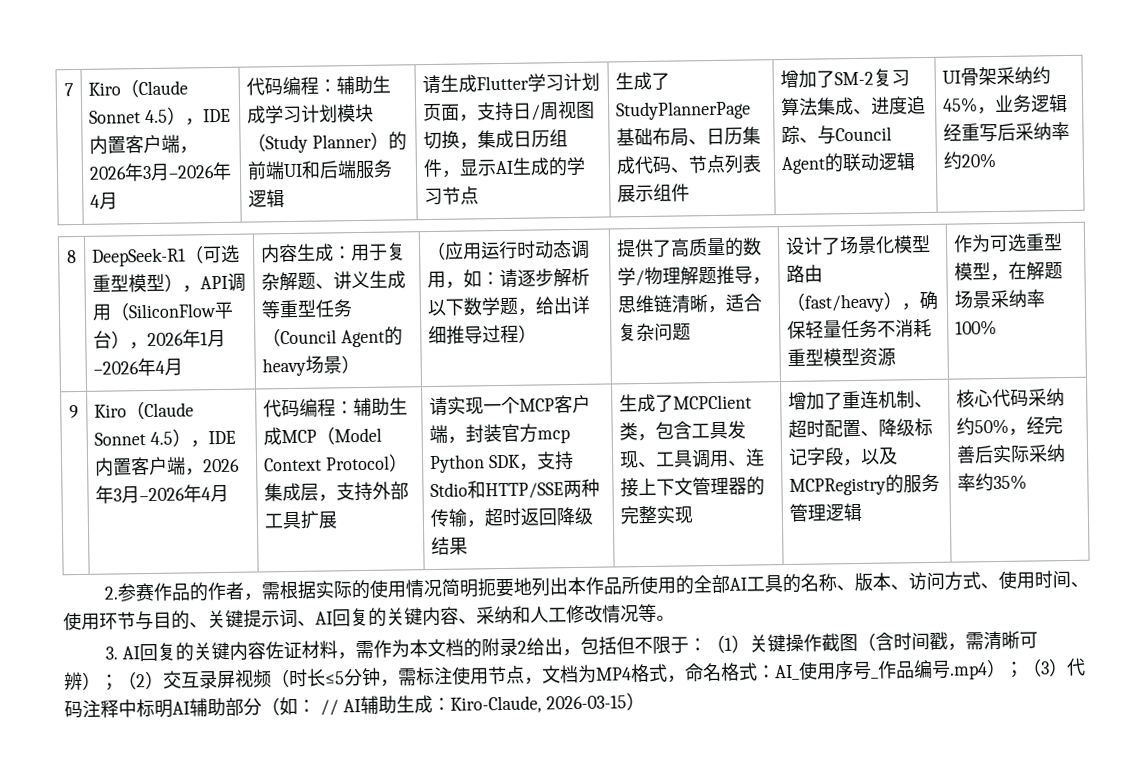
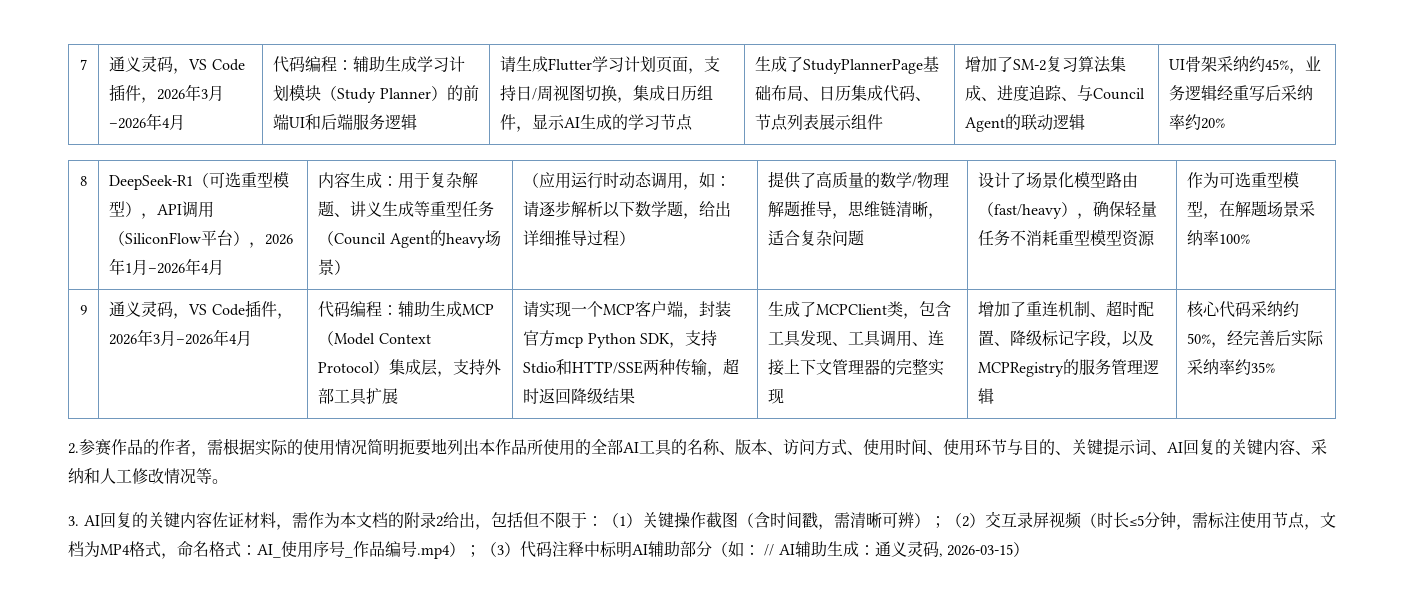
- 7 | Kiro（Claude Sonnet 4.5），IDE内置客户端，2026年3月–2026年4月
+ 7 | 通义灵码，VS Code插件，2026年3月–2026年4月
- 9 | Kiro（Claude Sonnet 4.5），IDE内置客户端，2026年3月–2026年4月
+ 9 | 通义灵码，VS Code插件，2026年3月–2026年4月
- Kiro-Claude, 2026-03-15）
+ 通义灵码, 2026-03-15）

